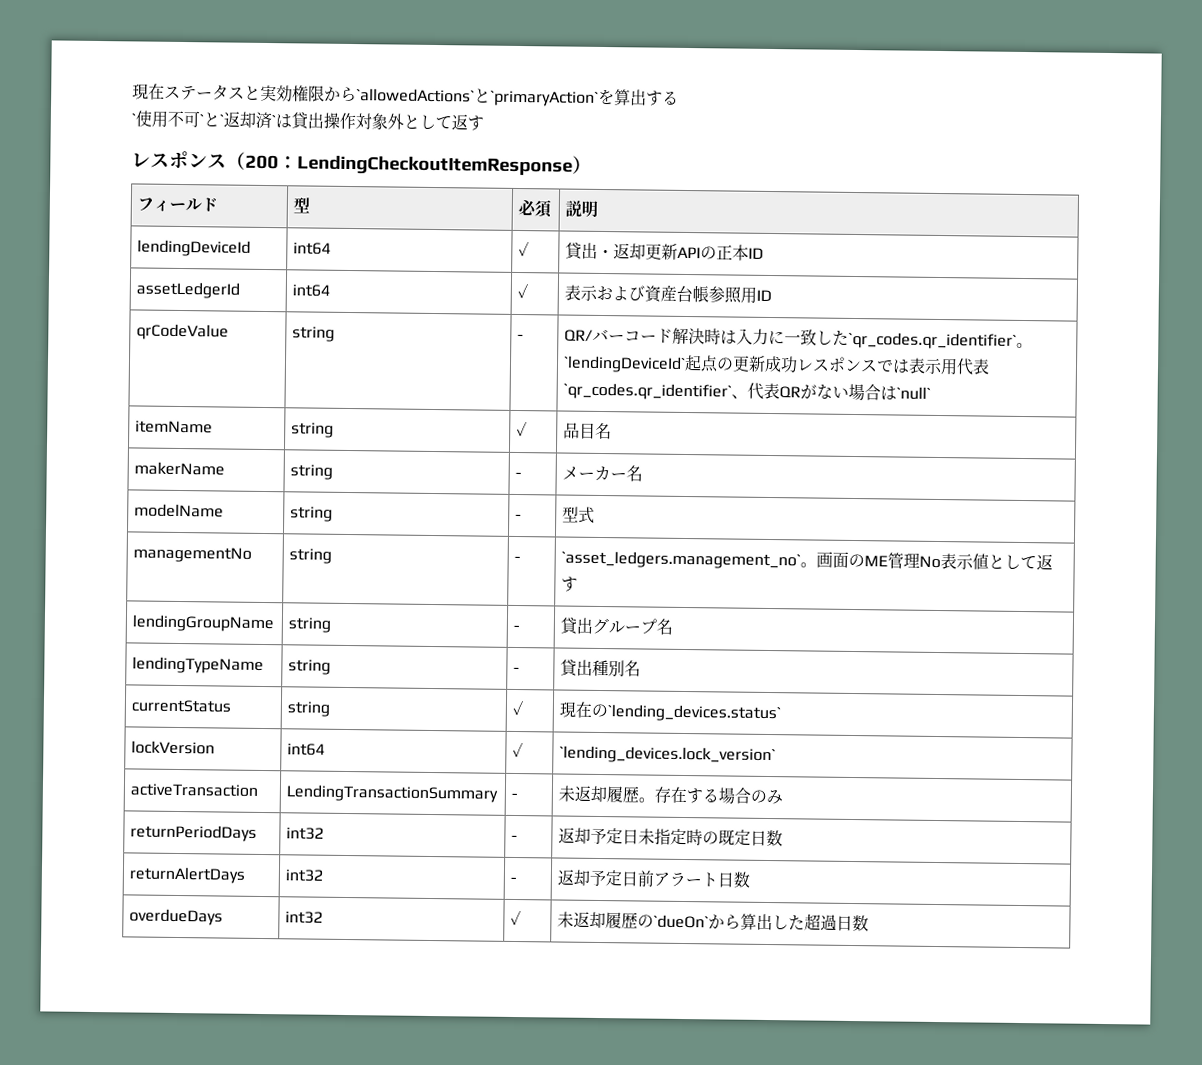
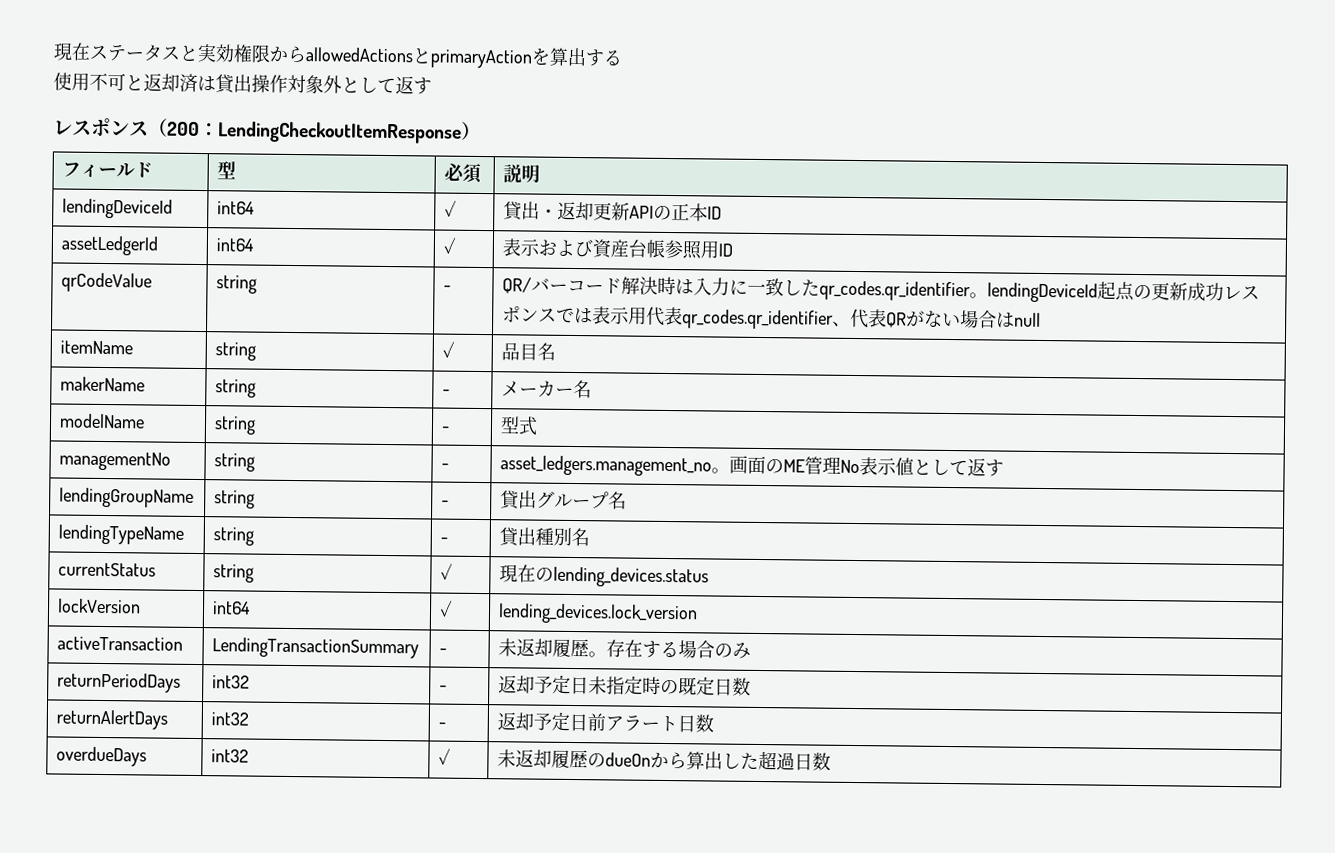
- 現在ステータスと実効権限から`allowedActions`と`primaryAction`を算出する
+ 現在ステータスと実効権限からallowedActionsとprimaryActionを算出する
- `使用不可`と`返却済`は貸出操作対象外として返す
+ 使用不可と返却済は貸出操作対象外として返す
- qrCodeValue | string | - | QR/バーコード解決時は入力に一致した`qr_codes.qr_identifier`。`lendingDeviceId`起点の更新成功レスポンスでは表示用代表`qr_codes.qr_identifier`、代表QRがない場合は`null`
+ qrCodeValue | string | - | QR/バーコード解決時は入力に一致したqr_codes.qr_identifier。lendingDeviceId起点の更新成功レスポンスでは表示用代表qr_codes.qr_identifier、代表QRがない場合はnull
- managementNo | string | - | `asset_ledgers.management_no`。画面のME管理No表示値として返す
+ managementNo | string | - | asset_ledgers.management_no。画面のME管理No表示値として返す
- currentStatus | string | ✓ | 現在の`lending_devices.status`
+ currentStatus | string | ✓ | 現在のlending_devices.status
- lockVersion | int64 | ✓ | `lending_devices.lock_version`
+ lockVersion | int64 | ✓ | lending_devices.lock_version
- overdueDays | int32 | ✓ | 未返却履歴の`dueOn`から算出した超過日数
+ overdueDays | int32 | ✓ | 未返却履歴のdueOnから算出した超過日数

